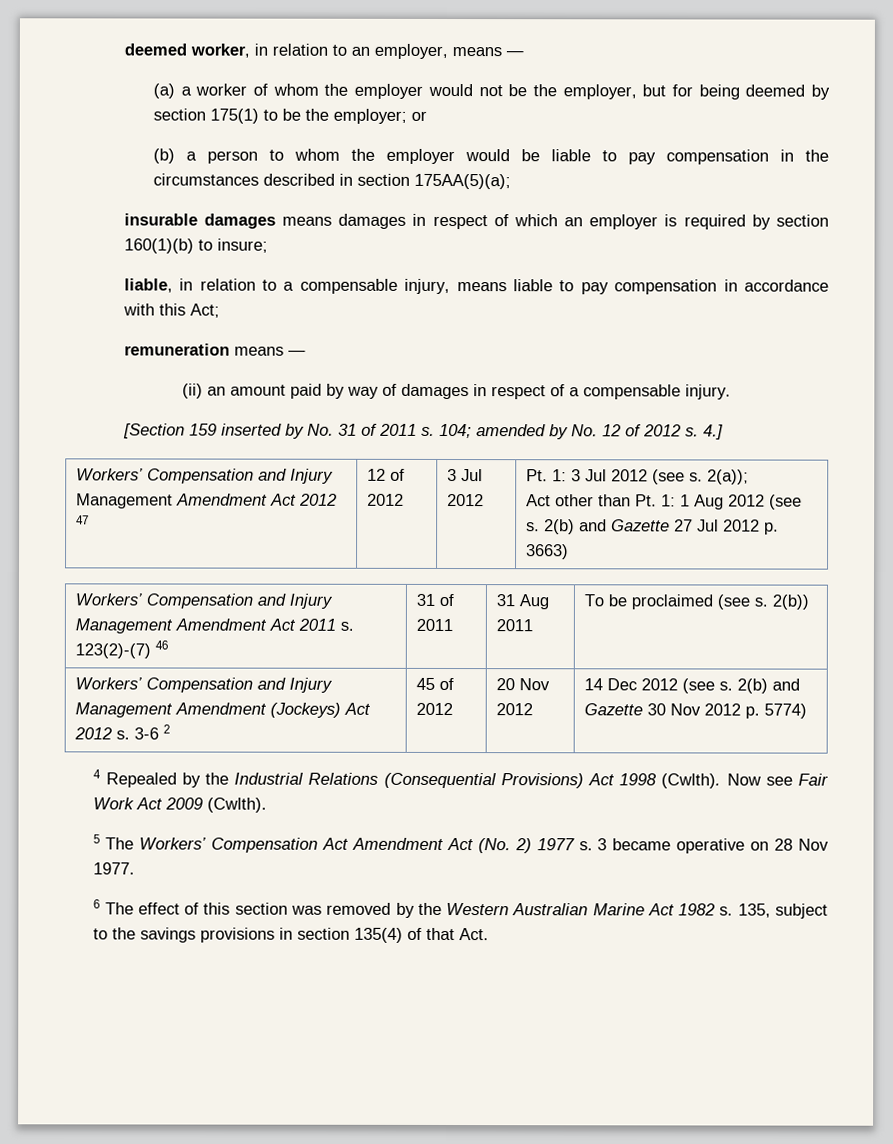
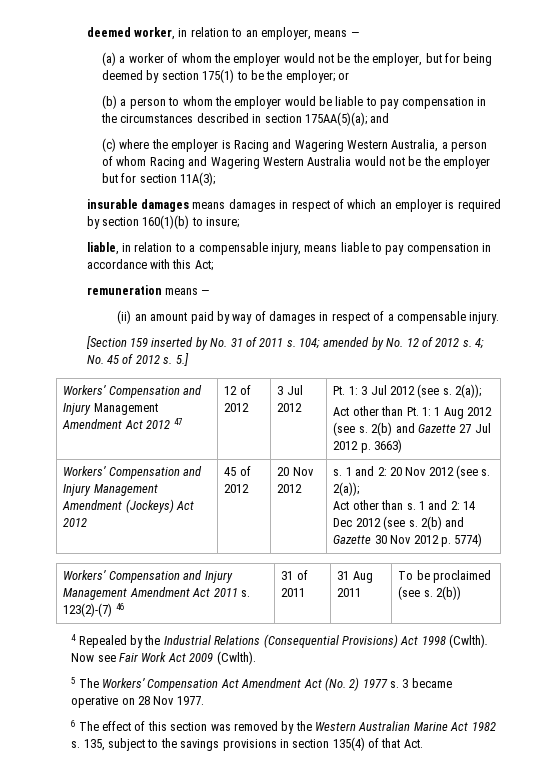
- (b) a person to whom the employer would be liable to pay compensation in the circumstances described in section 175AA(5)(a);
+ (b) a person to whom the employer would be liable to pay compensation in the circumstances described in section 175AA(5)(a); and
+ (c) where the employer is Racing and Wagering Western Australia, a person of whom Racing and Wagering Western Australia would not be the employer but for section 11A(3);
- 4.]
+ 4; No. 45 of 2012 s. 5.]
+ Workers’ Compensation and Injury Management Amendment (Jockeys) Act 2012 | 45 of 2012 | 20 Nov 2012 | s. 1 and 2: 20 Nov 2012 (see s. 2(a));
+ Act other than s. 1 and 2: 14 Dec 2012 (see s. 2(b) and Gazette 30 Nov 2012 p. 5774)
- Workers’ Compensation and Injury Management Amendment (Jockeys) Act 2012 s. 3-6 2 | 45 of 2012 | 20 Nov 2012 | 14 Dec 2012 (see s. 2(b) and Gazette 30 Nov 2012 p. 5774)

